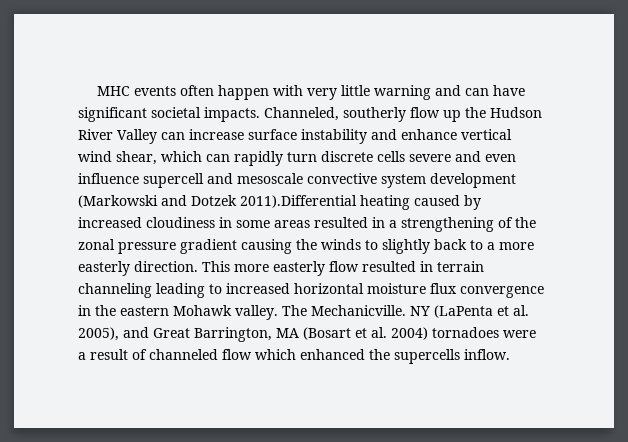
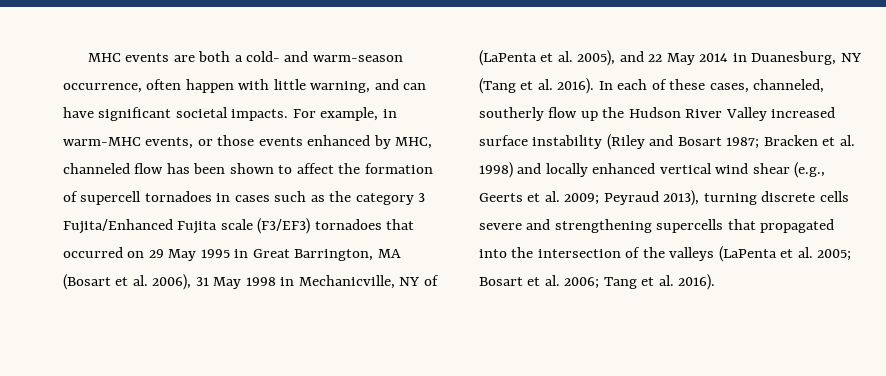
- MHC events often happen with very little warning and can have significant societal impacts.
+ MHC events are both a cold- and warm-season occurrence, often happen with little warning, and can have significant societal impacts.
- Channeled, southerly flow up the Hudson River Valley can increase surface instability and enhance vertical wind shear, which can rapidly turn discrete cells severe and even influence supercell and mesoscale convective system development (Markowski and Dotzek 2011).Differential heating caused by increased cloudiness in some areas resulted in a strengthening of the zonal pressure gradient causing the winds to slightly back to a more easterly direction. This more easterly flow resulted in terrain channeling leading to increased horizontal moisture flux convergence in the eastern Mohawk valley. The Mechanicville. NY (LaPenta et al. 2005), and Great Barrington, MA (Bosart et al. 2004) tornadoes were a result of channeled flow which enhanced the supercells inflow.
+ For example, in warm-MHC events, or those events enhanced by MHC, channeled flow has been shown to affect the formation of supercell tornadoes in cases such as the category 3 Fujita/Enhanced Fujita scale (F3/EF3) tornadoes that occurred on 29 May 1995 in Great Barrington, MA (Bosart et al. 2006), 31 May 1998 in Mechanicville, NY of (LaPenta et al. 2005), and 22 May 2014 in Duanesburg, NY (Tang et al. 2016). In each of these cases, channeled, southerly flow up the Hudson River Valley increased surface instability (Riley and Bosart 1987; Bracken et al. 1998) and locally enhanced vertical wind shear (e.g., Geerts et al. 2009; Peyraud 2013), turning discrete cells severe and strengthening supercells that propagated into the intersection of the valleys (LaPenta et al. 2005; Bosart et al. 2006; Tang et al. 2016).

